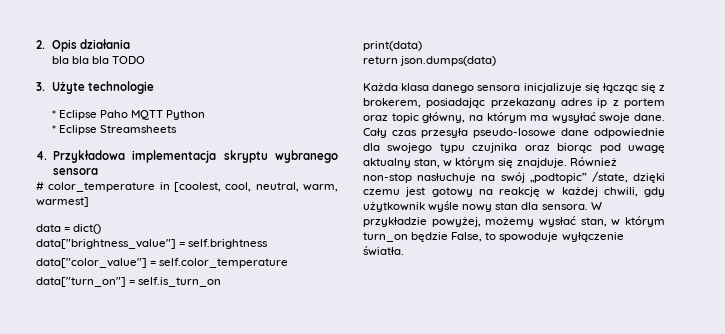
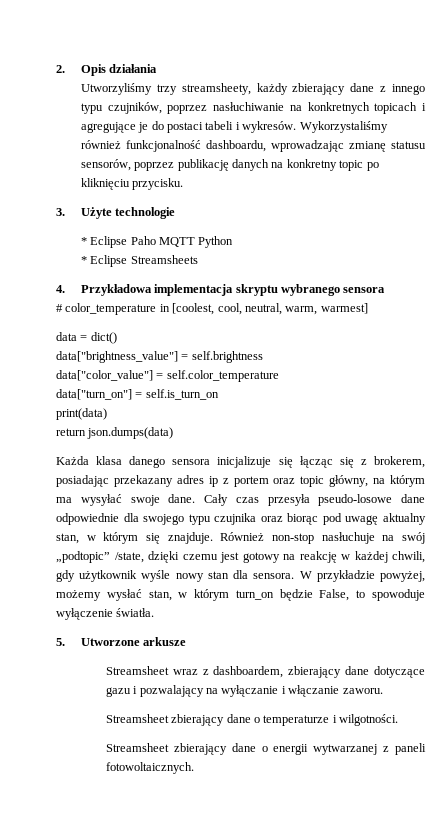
- bla bla bla TODO
+ Utworzyliśmy trzy streamsheety, każdy zbierający dane z innego typu czujników, poprzez nasłuchiwanie na konkretnych topicach i agregujące je do postaci tabeli i wykresów. Wykorzystaliśmy również funkcjonalność dashboardu, wprowadzając zmianę statusu sensorów, poprzez publikację danych na konkretny topic po kliknięciu przycisku.
+ 5. Utworzone arkusze
+ Streamsheet wraz z dashboardem, zbierający dane dotyczące gazu i pozwalający na wyłączanie i włączanie zaworu.
+ Streamsheet zbierający dane o temperaturze i wilgotności.
+ Streamsheet zbierający dane o energii wytwarzanej z paneli fotowoltaicznych.

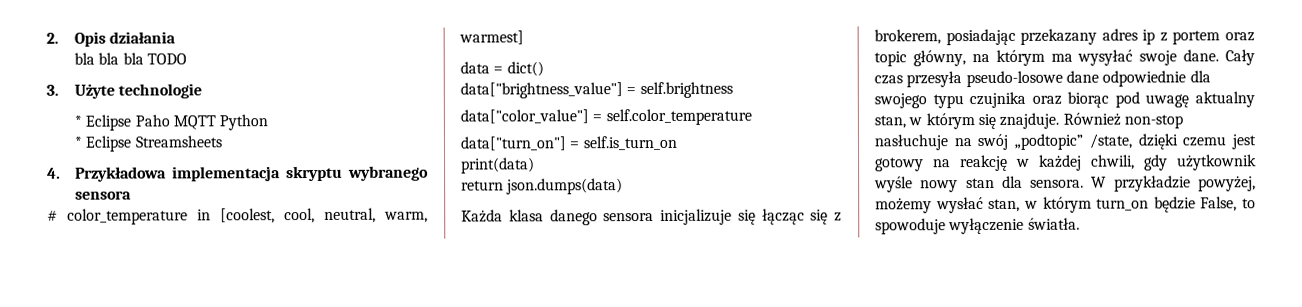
- Utworzyliśmy trzy streamsheety, każdy zbierający dane z innego typu czujników, poprzez nasłuchiwanie na konkretnych topicach i agregujące je do postaci tabeli i wykresów. Wykorzystaliśmy również funkcjonalność dashboardu, wprowadzając zmianę statusu sensorów, poprzez publikację danych na konkretny topic po kliknięciu przycisku.
+ bla bla bla TODO
- 5. Utworzone arkusze
- Streamsheet wraz z dashboardem, zbierający dane dotyczące gazu i pozwalający na wyłączanie i włączanie zaworu.
- Streamsheet zbierający dane o temperaturze i wilgotności.
- Streamsheet zbierający dane o energii wytwarzanej z paneli fotowoltaicznych.

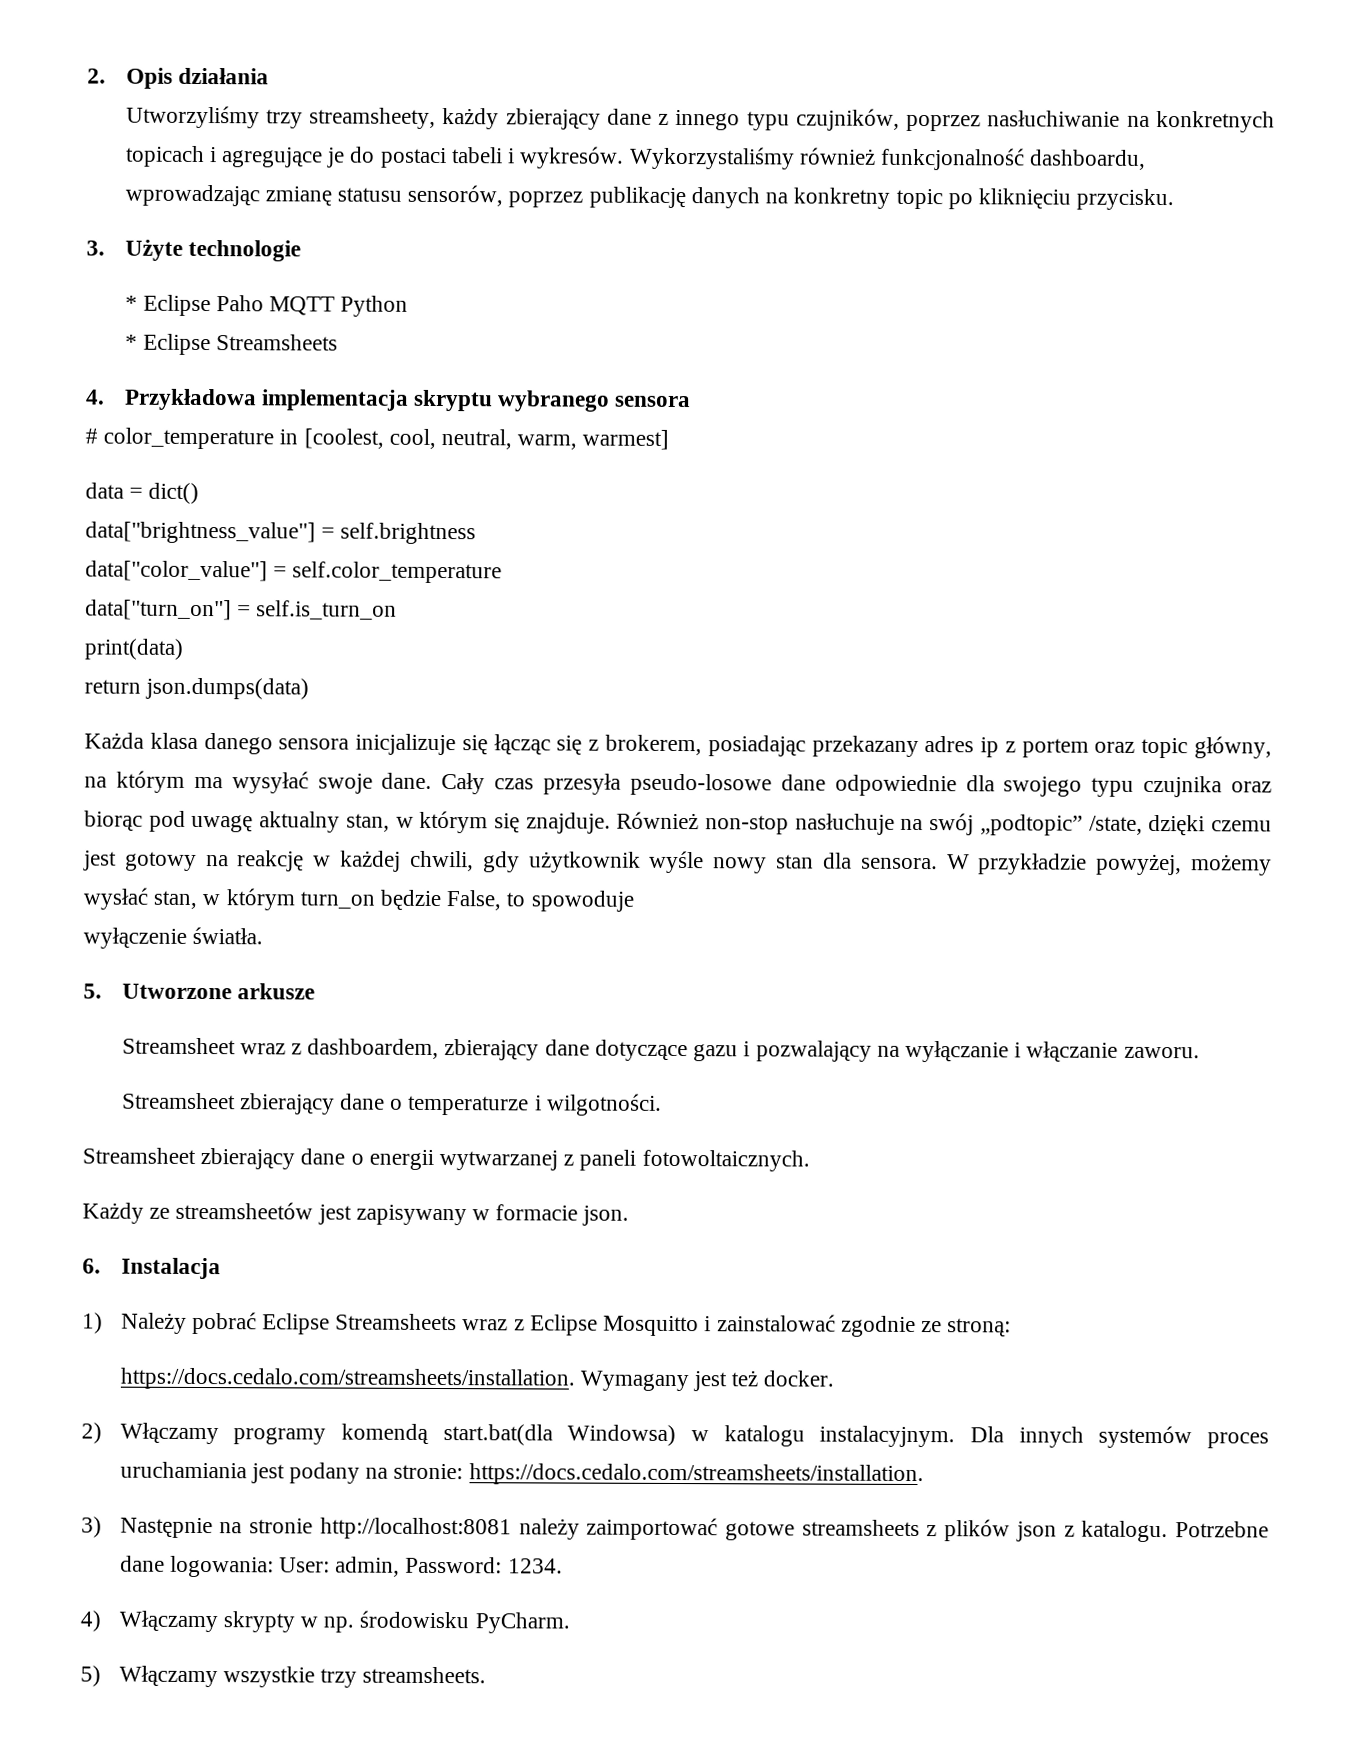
- bla bla bla TODO
+ Utworzyliśmy trzy streamsheety, każdy zbierający dane z innego typu czujników, poprzez nasłuchiwanie na konkretnych topicach i agregujące je do postaci tabeli i wykresów. Wykorzystaliśmy również funkcjonalność dashboardu, wprowadzając zmianę statusu sensorów, poprzez publikację danych na konkretny topic po kliknięciu przycisku.
- W przykładzie powyżej, możemy wysłać stan, w którym turn_on będzie False, to spowoduje wyłączenie światła.
+ W przykładzie powyżej, możemy wysłać stan, w którym turn_on będzie False, to spowoduje
+ wyłączenie światła.
+ 5. Utworzone arkusze
+ Streamsheet wraz z dashboardem, zbierający dane dotyczące gazu i pozwalający na wyłączanie i włączanie zaworu.
+ Streamsheet zbierający dane o temperaturze i wilgotności.
+ Streamsheet zbierający dane o energii wytwarzanej z paneli fotowoltaicznych.
+ Każdy ze streamsheetów jest zapisywany w formacie json.
+ 6. Instalacja
+ 1) Należy pobrać Eclipse Streamsheets wraz z Eclipse Mosquitto i zainstalować zgodnie ze stroną:
+ https://docs.cedalo.com/streamsheets/installation. Wymagany jest też docker.
+ 2) Włączamy programy komendą start.bat(dla Windowsa) w katalogu instalacyjnym. Dla innych systemów proces uruchamiania jest podany na stronie: https://docs.cedalo.com/streamsheets/installation.
+ 3) Następnie na stronie http://localhost:8081 należy zaimportować gotowe streamsheets z plików json z katalogu. Potrzebne dane logowania: User: admin, Password: 1234.
+ 4) Włączamy skrypty w np. środowisku PyCharm.
+ 5) Włączamy wszystkie trzy streamsheets.

